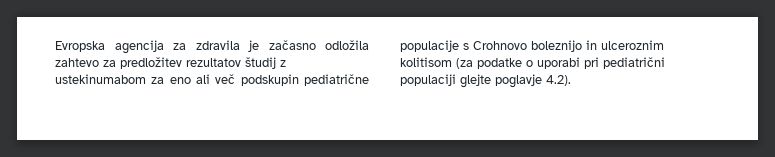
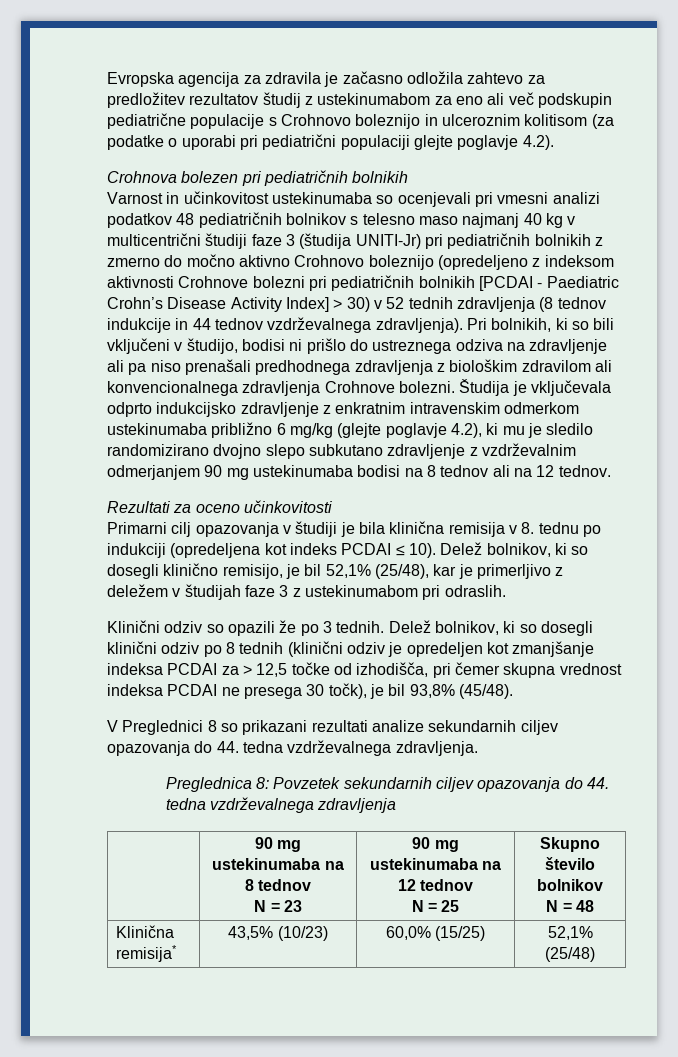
+ Crohnova bolezen pri pediatričnih bolnikih
+ Varnost in učinkovitost ustekinumaba so ocenjevali pri vmesni analizi podatkov 48 pediatričnih bolnikov s telesno maso najmanj 40 kg v multicentrični študiji faze 3 (študija UNITI-Jr) pri pediatričnih bolnikih z zmerno do močno aktivno Crohnovo boleznijo (opredeljeno z indeksom aktivnosti Crohnove bolezni pri pediatričnih bolnikih [PCDAI - Paediatric Crohn’s Disease Activity Index] > 30) v 52 tednih zdravljenja (8 tednov indukcije in 44 tednov vzdrževalnega zdravljenja). Pri bolnikih, ki so bili vključeni v študijo, bodisi ni prišlo do ustreznega odziva na zdravljenje ali pa niso prenašali predhodnega zdravljenja z biološkim zdravilom ali konvencionalnega zdravljenja Crohnove bolezni. Študija je vključevala odprto indukcijsko zdravljenje z enkratnim intravenskim odmerkom ustekinumaba približno 6 mg/kg (glejte poglavje 4.2), ki mu je sledilo randomizirano dvojno slepo subkutano zdravljenje z vzdrževalnim odmerjanjem 90 mg ustekinumaba bodisi na 8 tednov ali na 12 tednov.
+ Rezultati za oceno učinkovitosti
+ Primarni cilj opazovanja v študiji je bila klinična remisija v 8. tednu po indukciji (opredeljena kot indeks PCDAI ≤ 10). Delež bolnikov, ki so dosegli klinično remisijo, je bil 52,1% (25/48), kar je primerljivo z deležem v študijah faze 3 z ustekinumabom pri odraslih.
+ Klinični odziv so opazili že po 3 tednih. Delež bolnikov, ki so dosegli klinični odziv po 8 tednih (klinični odziv je opredeljen kot zmanjšanje indeksa PCDAI za > 12,5 točke od izhodišča, pri čemer skupna vrednost indeksa PCDAI ne presega 30 točk), je bil 93,8% (45/48).
+ V Preglednici 8 so prikazani rezultati analize sekundarnih ciljev opazovanja do 44. tedna vzdrževalnega zdravljenja.
+ Preglednica 8: Povzetek sekundarnih ciljev opazovanja do 44. tedna vzdrževalnega zdravljenja
+ | 90 mg ustekinumaba na 8 tednov
+ N = 23 | 90 mg ustekinumaba na 12 tednov
+ N = 25 | Skupno število bolnikov
+ N = 48
+ Klinična remisija* | 43,5% (10/23) | 60,0% (15/25) | 52,1% (25/48)

